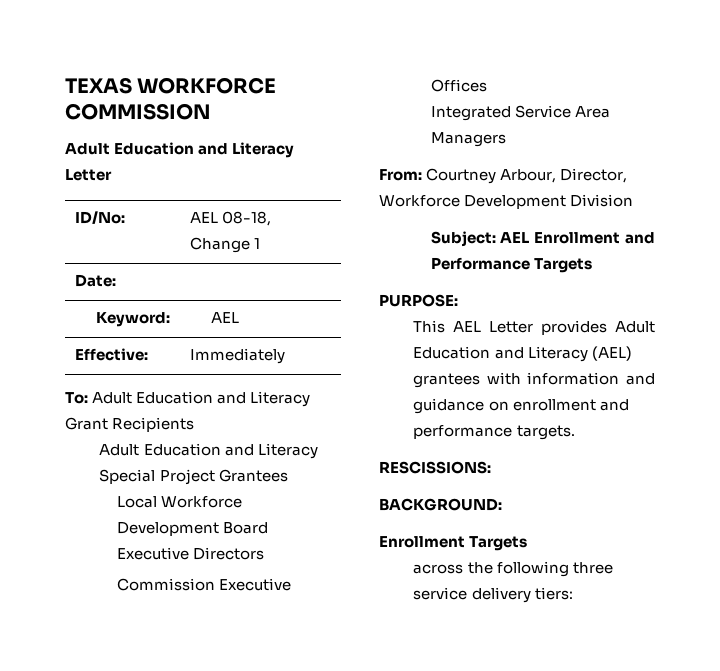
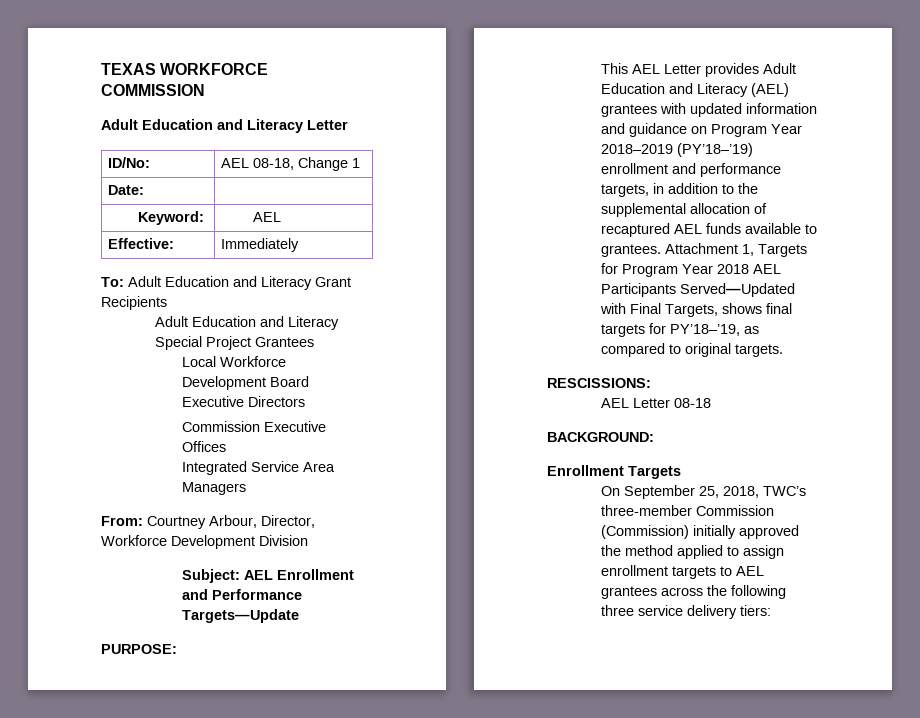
- Subject: AEL Enrollment and Performance Targets
+ Subject: AEL Enrollment and Performance Targets—Update
- This AEL Letter provides Adult Education and Literacy (AEL) grantees with information and guidance on enrollment and performance targets.
+ This AEL Letter provides Adult Education and Literacy (AEL) grantees with updated information and guidance on Program Year 2018–2019 (PY’18–’19) enrollment and performance targets, in addition to the supplemental allocation of recaptured AEL funds available to grantees. Attachment 1, Targets for Program Year 2018 AEL Participants Served—Updated with Final Targets, shows final targets for PY’18–’19, as compared to original targets.
+ AEL Letter 08-18
- across the following three service delivery tiers:
+ On September 25, 2018, TWC’s three-member Commission (Commission) initially approved the method applied to assign enrollment targets to AEL grantees across the following three service delivery tiers:

